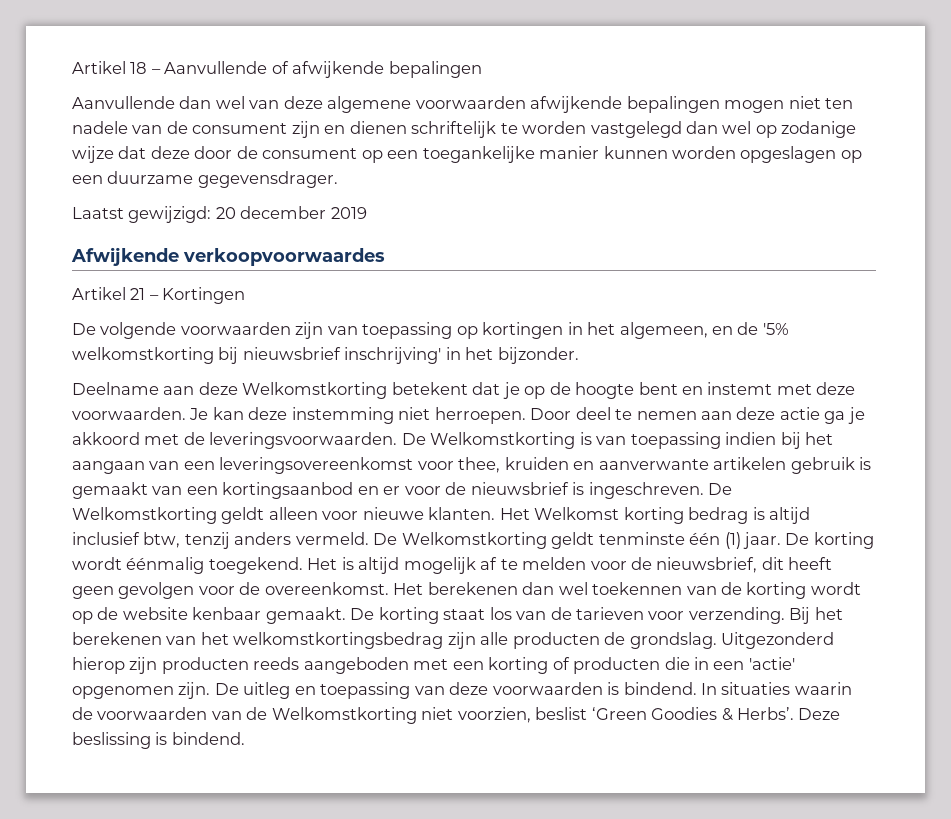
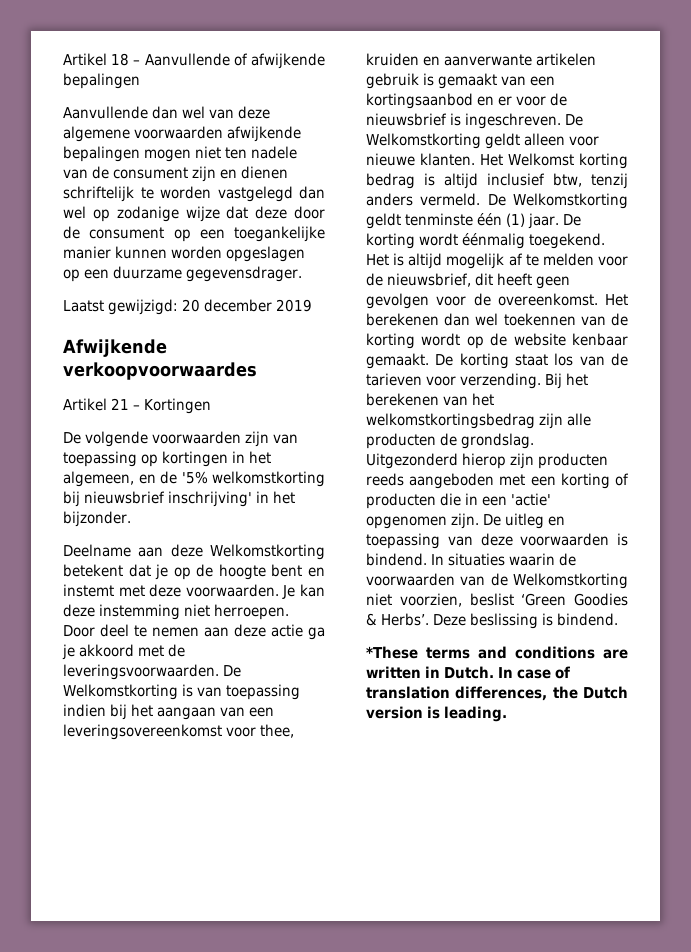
+ *These terms and conditions are written in Dutch. In case of translation differences, the Dutch version is leading.

